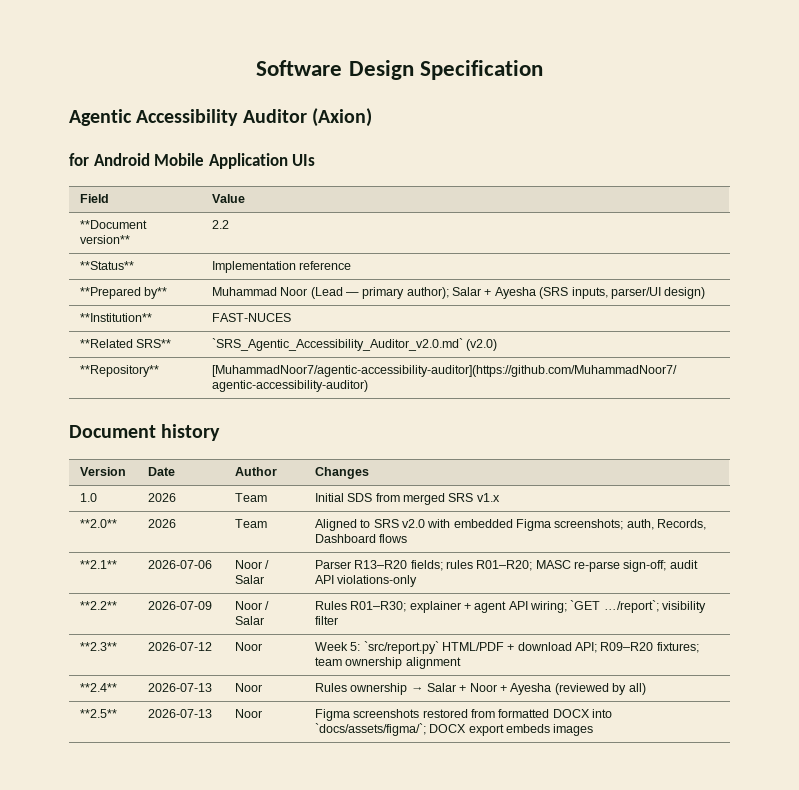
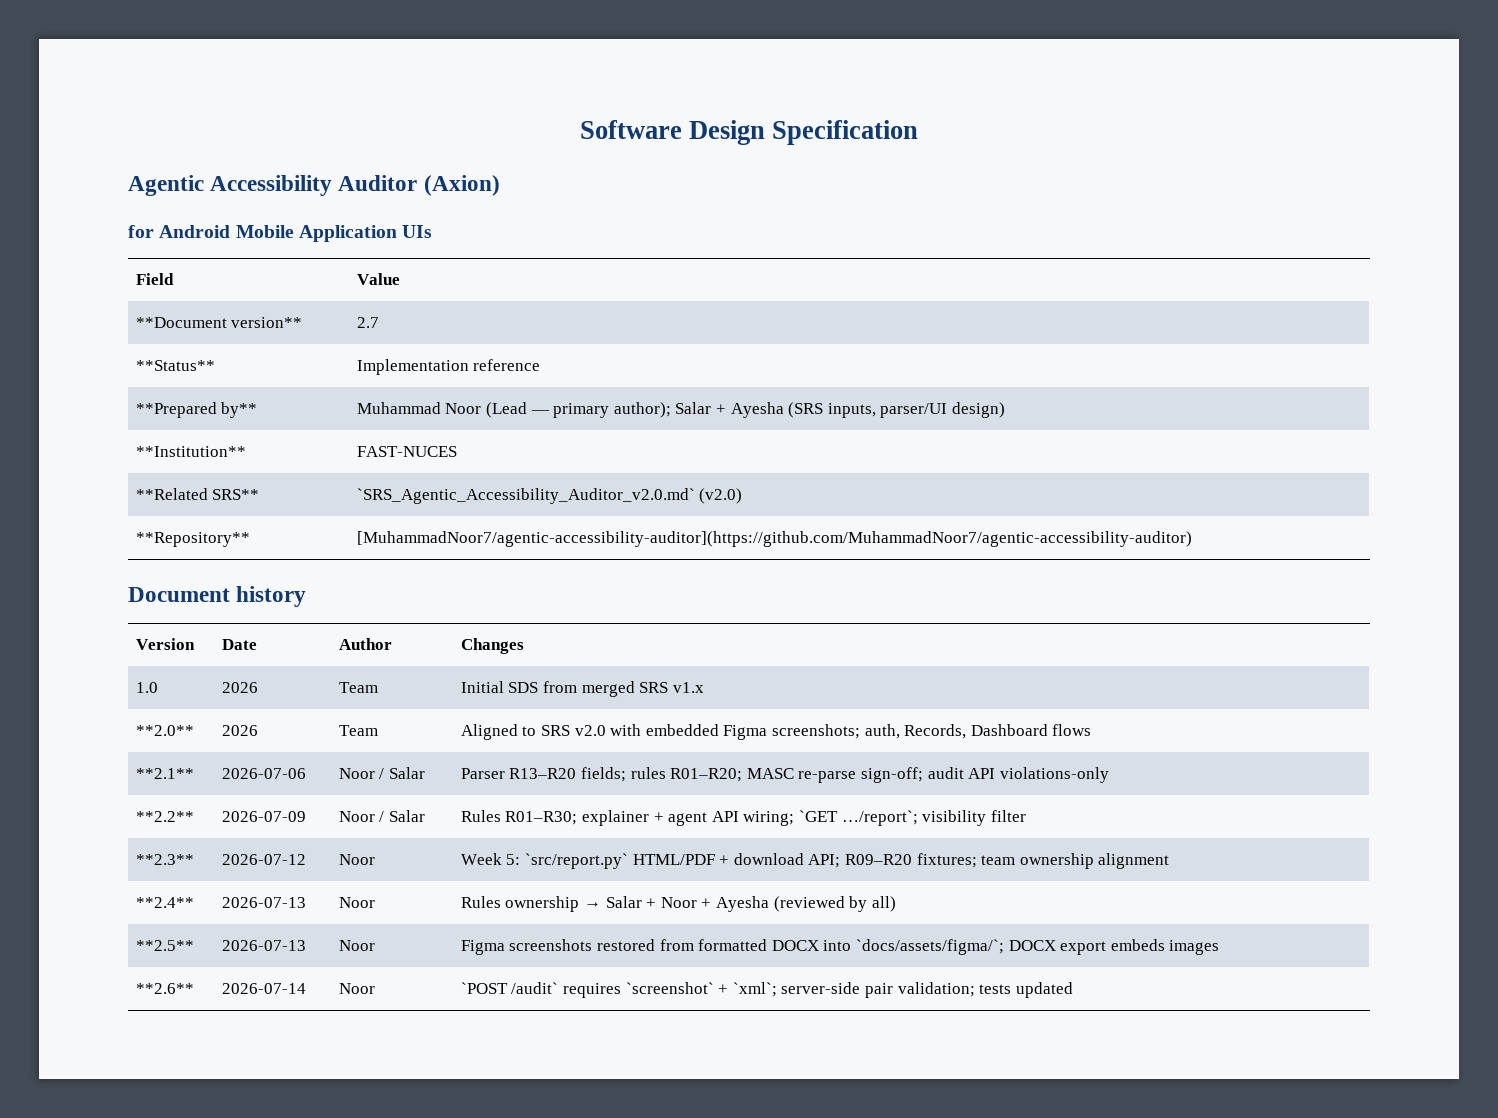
- **Document version** | 2.2
+ **Document version** | 2.7
+ **2.6** | 2026-07-14 | Noor | `POST /audit` requires `screenshot` + `xml`; server-side pair validation; tests updated

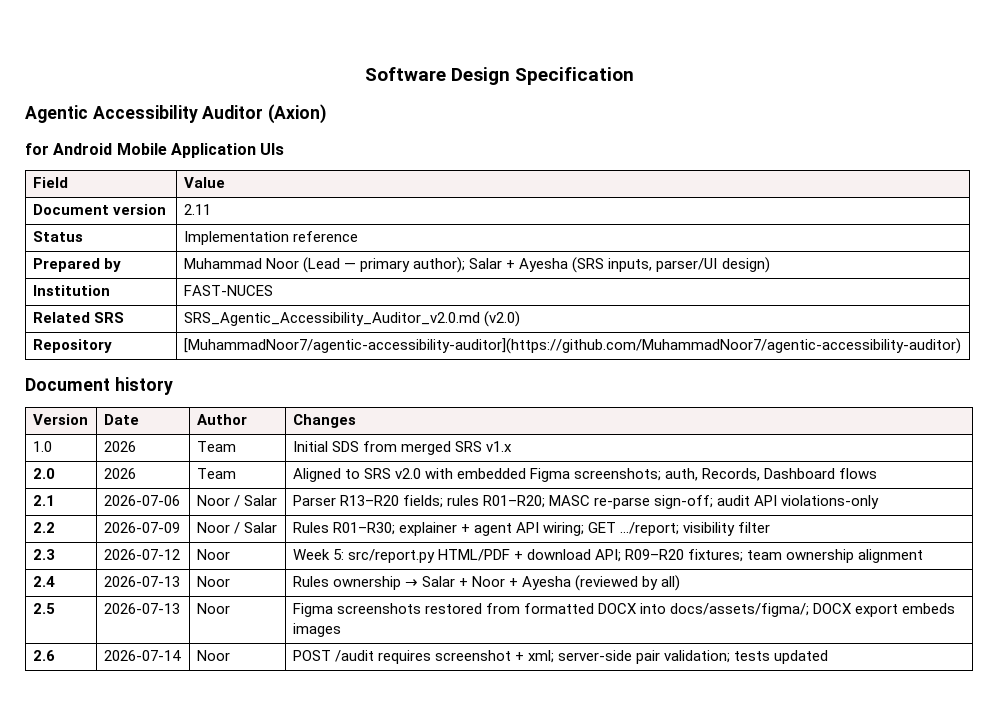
- **Document version** | 2.7
- **Status** | Implementation reference
+ Document version | 2.11
+ Status | Implementation reference
- **Prepared by** | Muhammad Noor (Lead — primary author); Salar + Ayesha (SRS inputs, parser/UI design)
+ Prepared by | Muhammad Noor (Lead — primary author); Salar + Ayesha (SRS inputs, parser/UI design)
- **Institution** | FAST-NUCES
+ Institution | FAST-NUCES
- **Related SRS** | `SRS_Agentic_Accessibility_Auditor_v2.0.md` (v2.0)
+ Related SRS | SRS_Agentic_Accessibility_Auditor_v2.0.md (v2.0)
- **Repository** | [MuhammadNoor7/agentic-accessibility-auditor](https://github.com/MuhammadNoor7/agentic-accessibility-auditor)
+ Repository | [MuhammadNoor7/agentic-accessibility-auditor](https://github.com/MuhammadNoor7/agentic-accessibility-auditor)
- **2.0** | 2026 | Team | Aligned to SRS v2.0 with embedded Figma screenshots; auth, Records, Dashboard flows
+ 2.0 | 2026 | Team | Aligned to SRS v2.0 with embedded Figma screenshots; auth, Records, Dashboard flows
- **2.1** | 2026-07-06 | Noor / Salar | Parser R13–R20 fields; rules R01–R20; MASC re-parse sign-off; audit API violations-only
+ 2.1 | 2026-07-06 | Noor / Salar | Parser R13–R20 fields; rules R01–R20; MASC re-parse sign-off; audit API violations-only
- **2.2** | 2026-07-09 | Noor / Salar | Rules R01–R30; explainer + agent API wiring; `GET …/report`; visibility filter
+ 2.2 | 2026-07-09 | Noor / Salar | Rules R01–R30; explainer + agent API wiring; GET …/report; visibility filter
- **2.3** | 2026-07-12 | Noor | Week 5: `src/report.py` HTML/PDF + download API; R09–R20 fixtures; team ownership alignment
+ 2.3 | 2026-07-12 | Noor | Week 5: src/report.py HTML/PDF + download API; R09–R20 fixtures; team ownership alignment
- **2.4** | 2026-07-13 | Noor | Rules ownership → Salar + Noor + Ayesha (reviewed by all)
+ 2.4 | 2026-07-13 | Noor | Rules ownership → Salar + Noor + Ayesha (reviewed by all)
- **2.5** | 2026-07-13 | Noor | Figma screenshots restored from formatted DOCX into `docs/assets/figma/`; DOCX export embeds images
+ 2.5 | 2026-07-13 | Noor | Figma screenshots restored from formatted DOCX into docs/assets/figma/; DOCX export embeds images
- **2.6** | 2026-07-14 | Noor | `POST /audit` requires `screenshot` + `xml`; server-side pair validation; tests updated
+ 2.6 | 2026-07-14 | Noor | POST /audit requires screenshot + xml; server-side pair validation; tests updated

